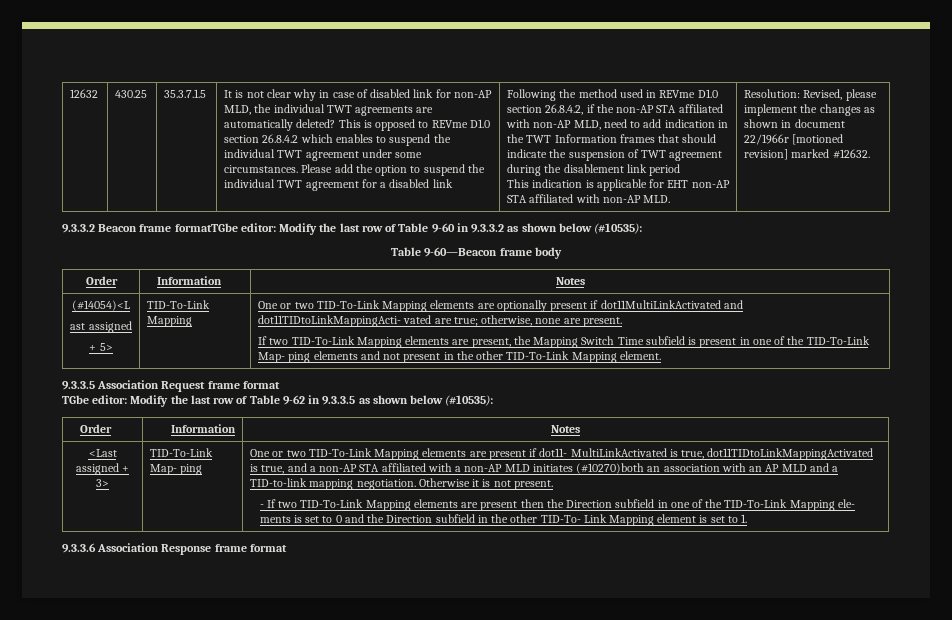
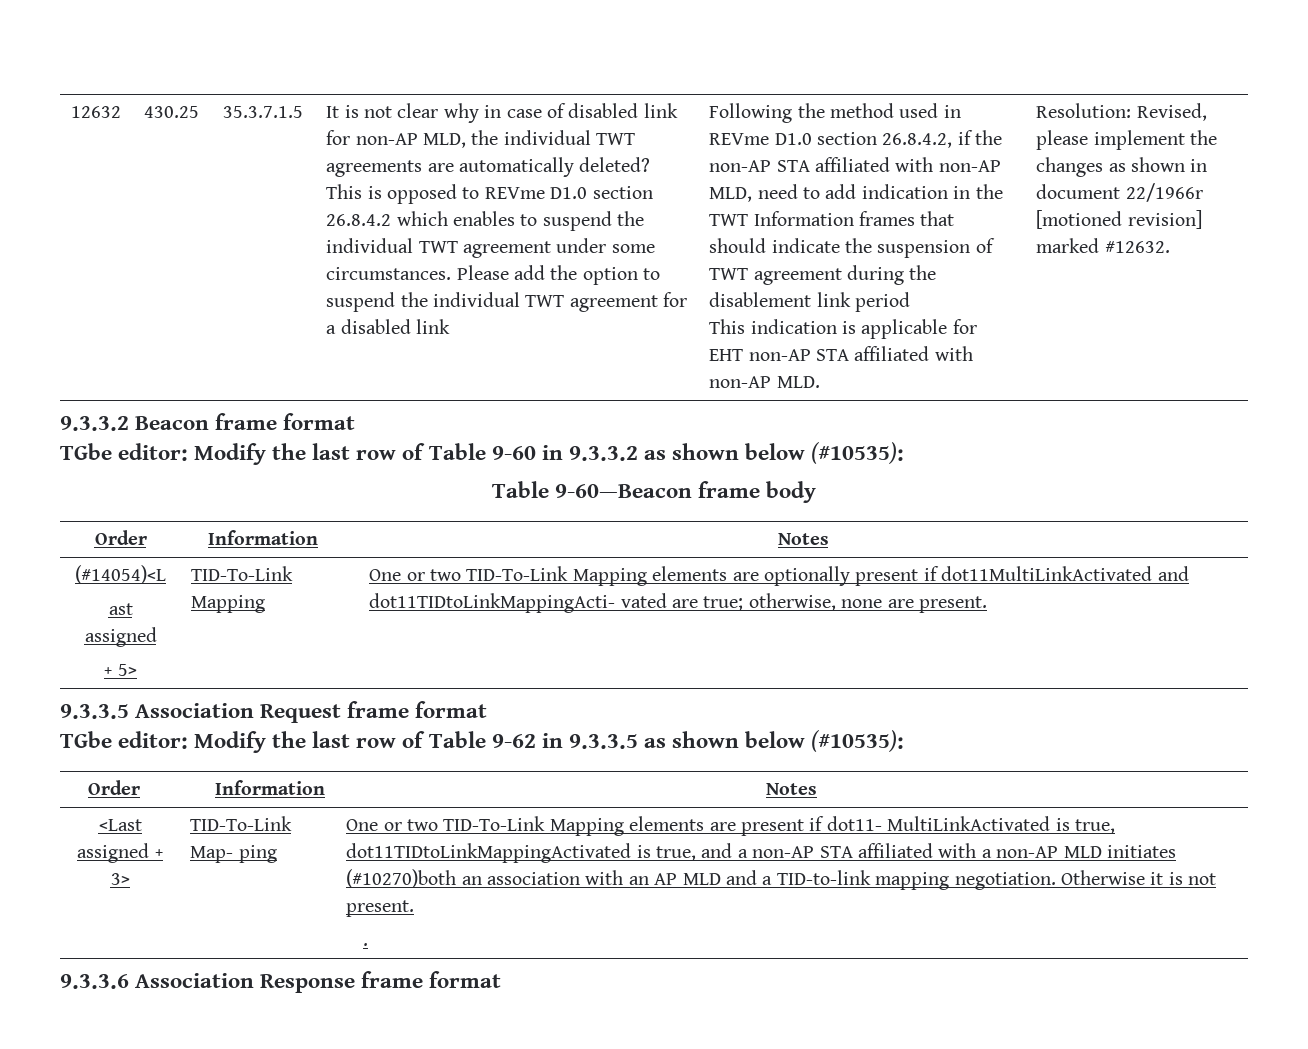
- 9.3.3.2 Beacon frame formatTGbe editor: Modify the last row of Table 9-60 in 9.3.3.2 as shown below (#10535):
+ 9.3.3.2 Beacon frame format
+ TGbe editor: Modify the last row of Table 9-60 in 9.3.3.2 as shown below (#10535):
- If two TID-To-Link Mapping elements are present, the Mapping Switch Time subfield is present in one of the TID-To-Link Map- ping elements and not present in the other TID-To-Link Mapping element.
- - If two TID-To-Link Mapping elements are present then the Direction subfield in one of the TID-To-Link Mapping ele- ments is set to 0 and the Direction subfield in the other TID-To- Link Mapping element is set to 1.
+ .

